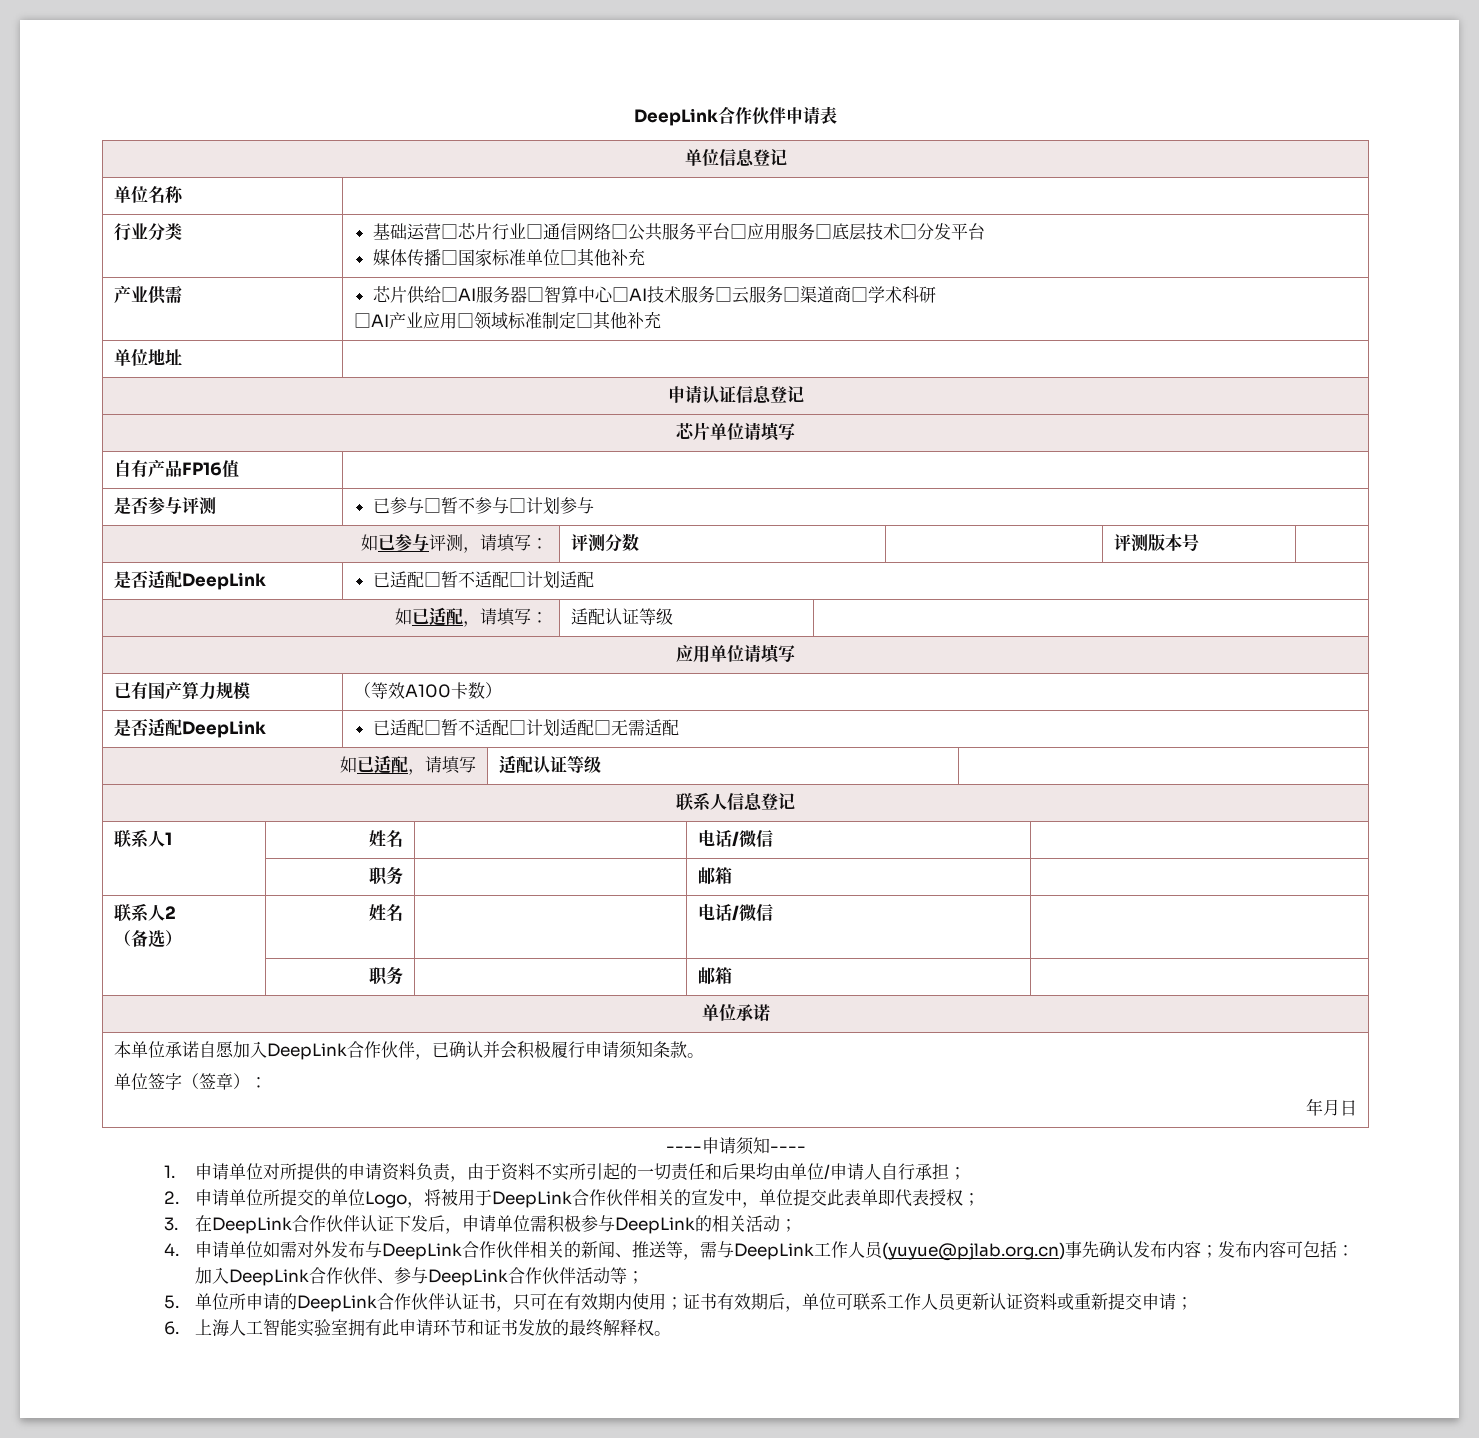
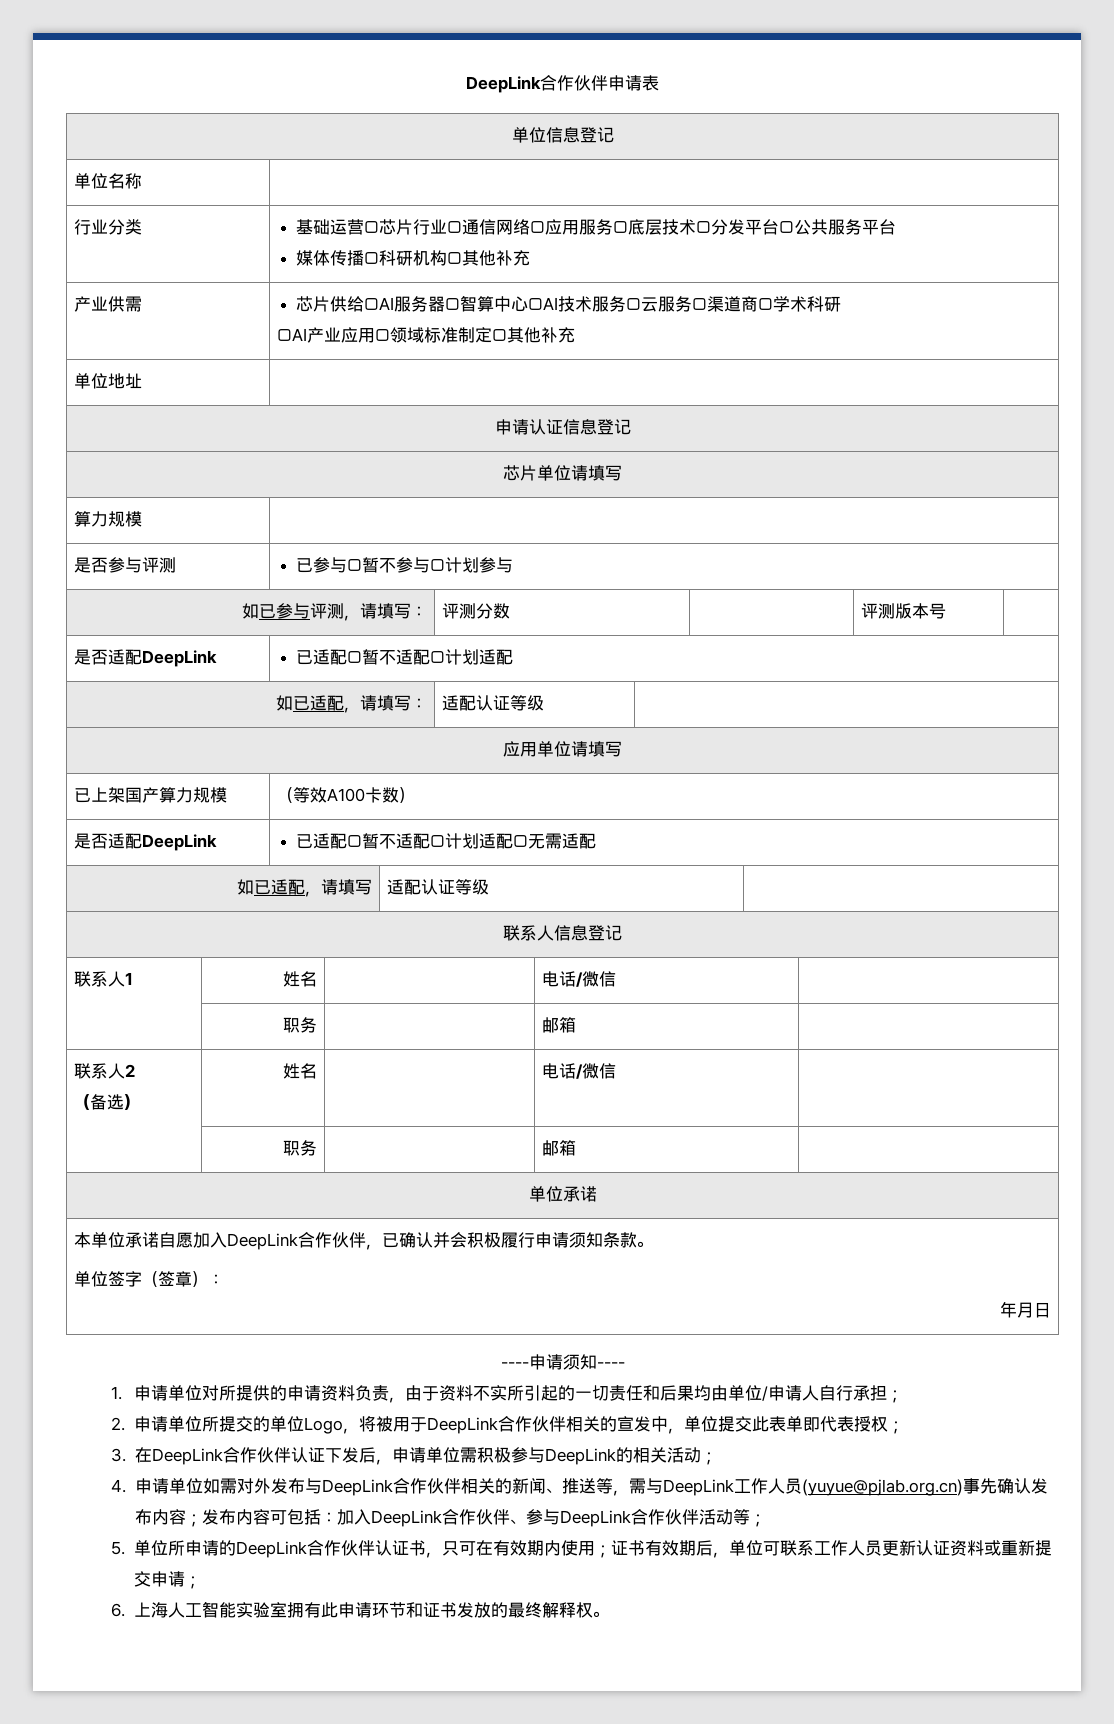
- 行业分类 | 基础运营□芯片行业□通信网络□公共服务平台□应用服务□底层技术□分发平台
- 媒体传播□国家标准单位□其他补充
+ 行业分类 | 基础运营□芯片行业□通信网络□应用服务□底层技术□分发平台□公共服务平台
+ 媒体传播□科研机构□其他补充
  芯片单位请填写
- 自有产品FP16值 |
+ 算力规模 |
- 已有国产算力规模 | （等效A100卡数）
+ 已上架国产算力规模 | （等效A100卡数）

